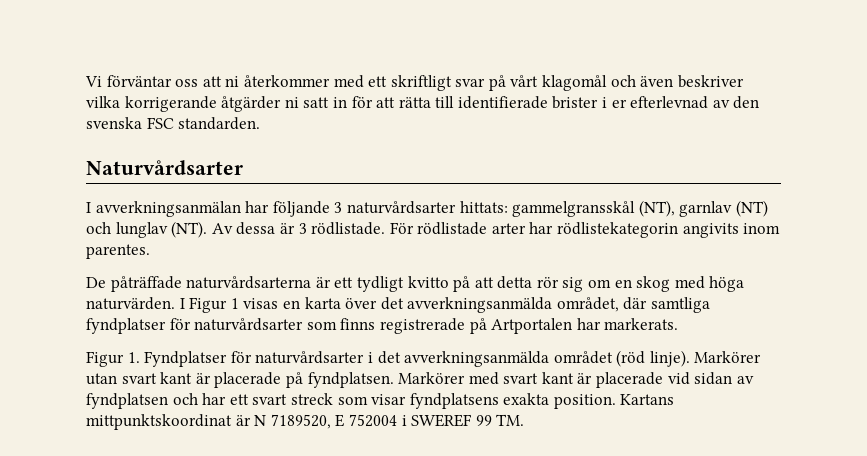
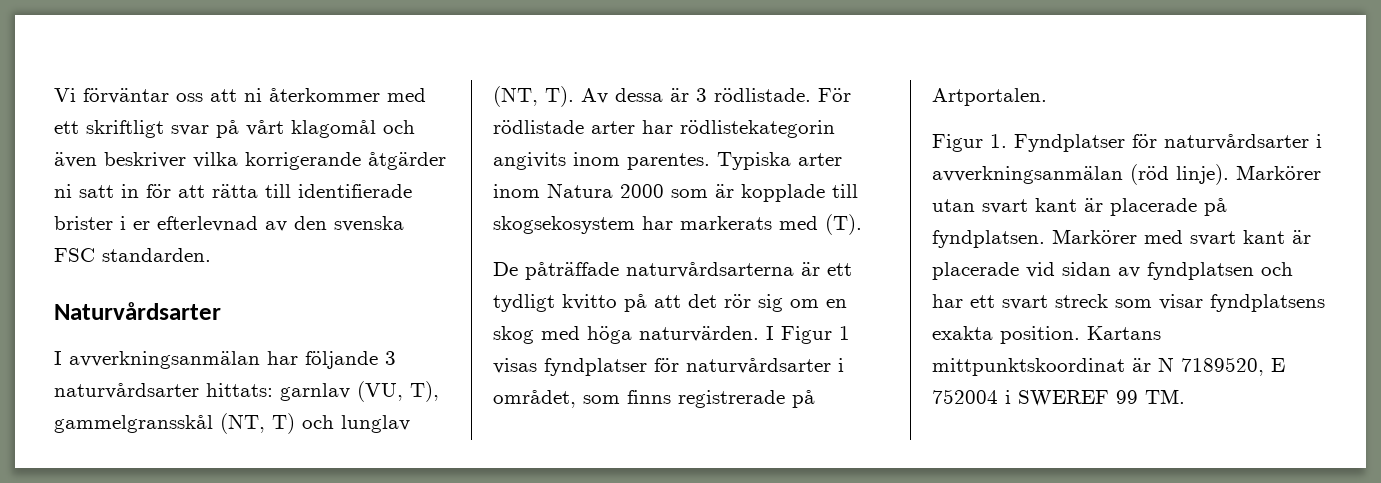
- I avverkningsanmälan har följande 3 naturvårdsarter hittats: gammelgransskål (NT), garnlav (NT) och lunglav (NT). Av dessa är 3 rödlistade.
+ I avverkningsanmälan har följande 3 naturvårdsarter hittats: garnlav (VU, T), gammelgransskål (NT, T) och lunglav (NT, T). Av dessa är 3 rödlistade.
+ Typiska arter inom Natura 2000 som är kopplade till skogsekosystem har markerats med (T).
- De påträffade naturvårdsarterna är ett tydligt kvitto på att detta rör sig om en skog med höga naturvärden.
+ De påträffade naturvårdsarterna är ett tydligt kvitto på att det rör sig om en skog med höga naturvärden.
- I Figur 1 visas en karta över det avverkningsanmälda området, där samtliga fyndplatser för naturvårdsarter som finns registrerade på Artportalen har markerats.
+ I Figur 1 visas fyndplatser för naturvårdsarter i området, som finns registrerade på Artportalen.
- Figur 1. Fyndplatser för naturvårdsarter i det avverkningsanmälda området (röd linje).
+ Figur 1. Fyndplatser för naturvårdsarter i avverkningsanmälan (röd linje).

